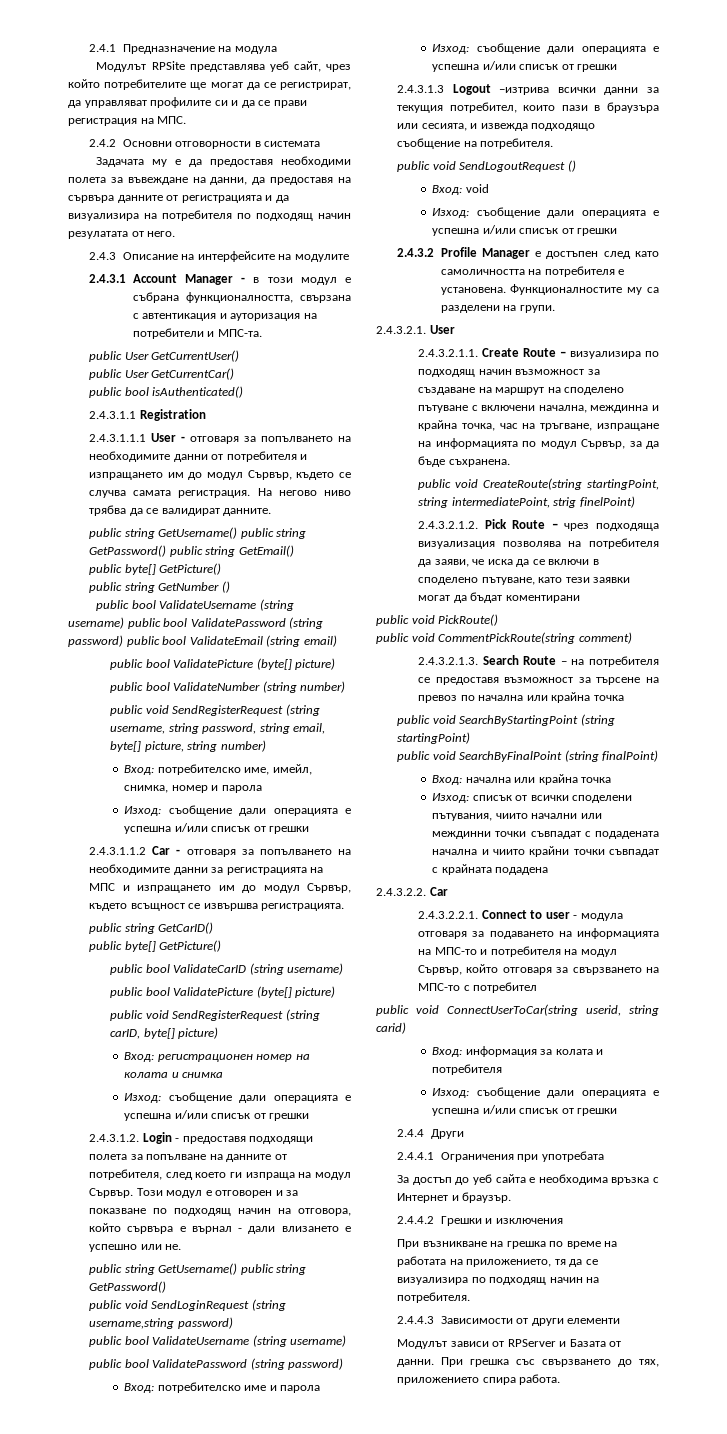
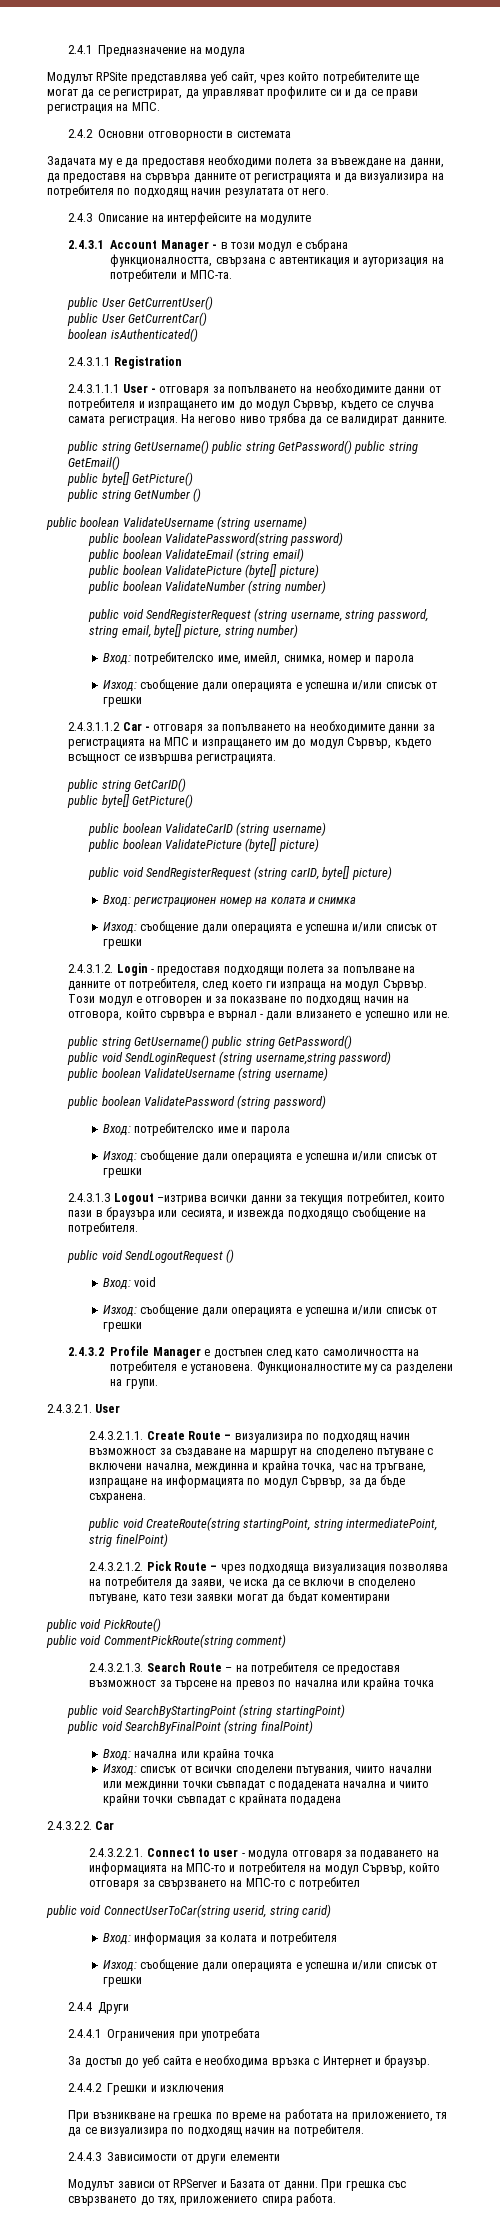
- public bool isAuthenticated()
+ boolean isAuthenticated()
  public string GetNumber ()
- public bool ValidateUsername (string username) public bool ValidatePassword (string password) public bool ValidateEmail (string email)
- public bool ValidatePicture (byte[] picture)
- public bool ValidateNumber (string number)
+ public boolean ValidateUsername (string username)
+ public boolean ValidatePassword(string password)
+ public boolean ValidateEmail (string email)
+ public boolean ValidatePicture (byte[] picture)
+ public boolean ValidateNumber (string number)
- public bool ValidateCarID (string username)
- public bool ValidatePicture (byte[] picture)
+ public boolean ValidateCarID (string username)
+ public boolean ValidatePicture (byte[] picture)
  public void SendLoginRequest (string username,string password)
- public bool ValidateUsername (string username)
- public bool ValidatePassword (string password)
+ public boolean ValidateUsername (string username)
+ public boolean ValidatePassword (string password)

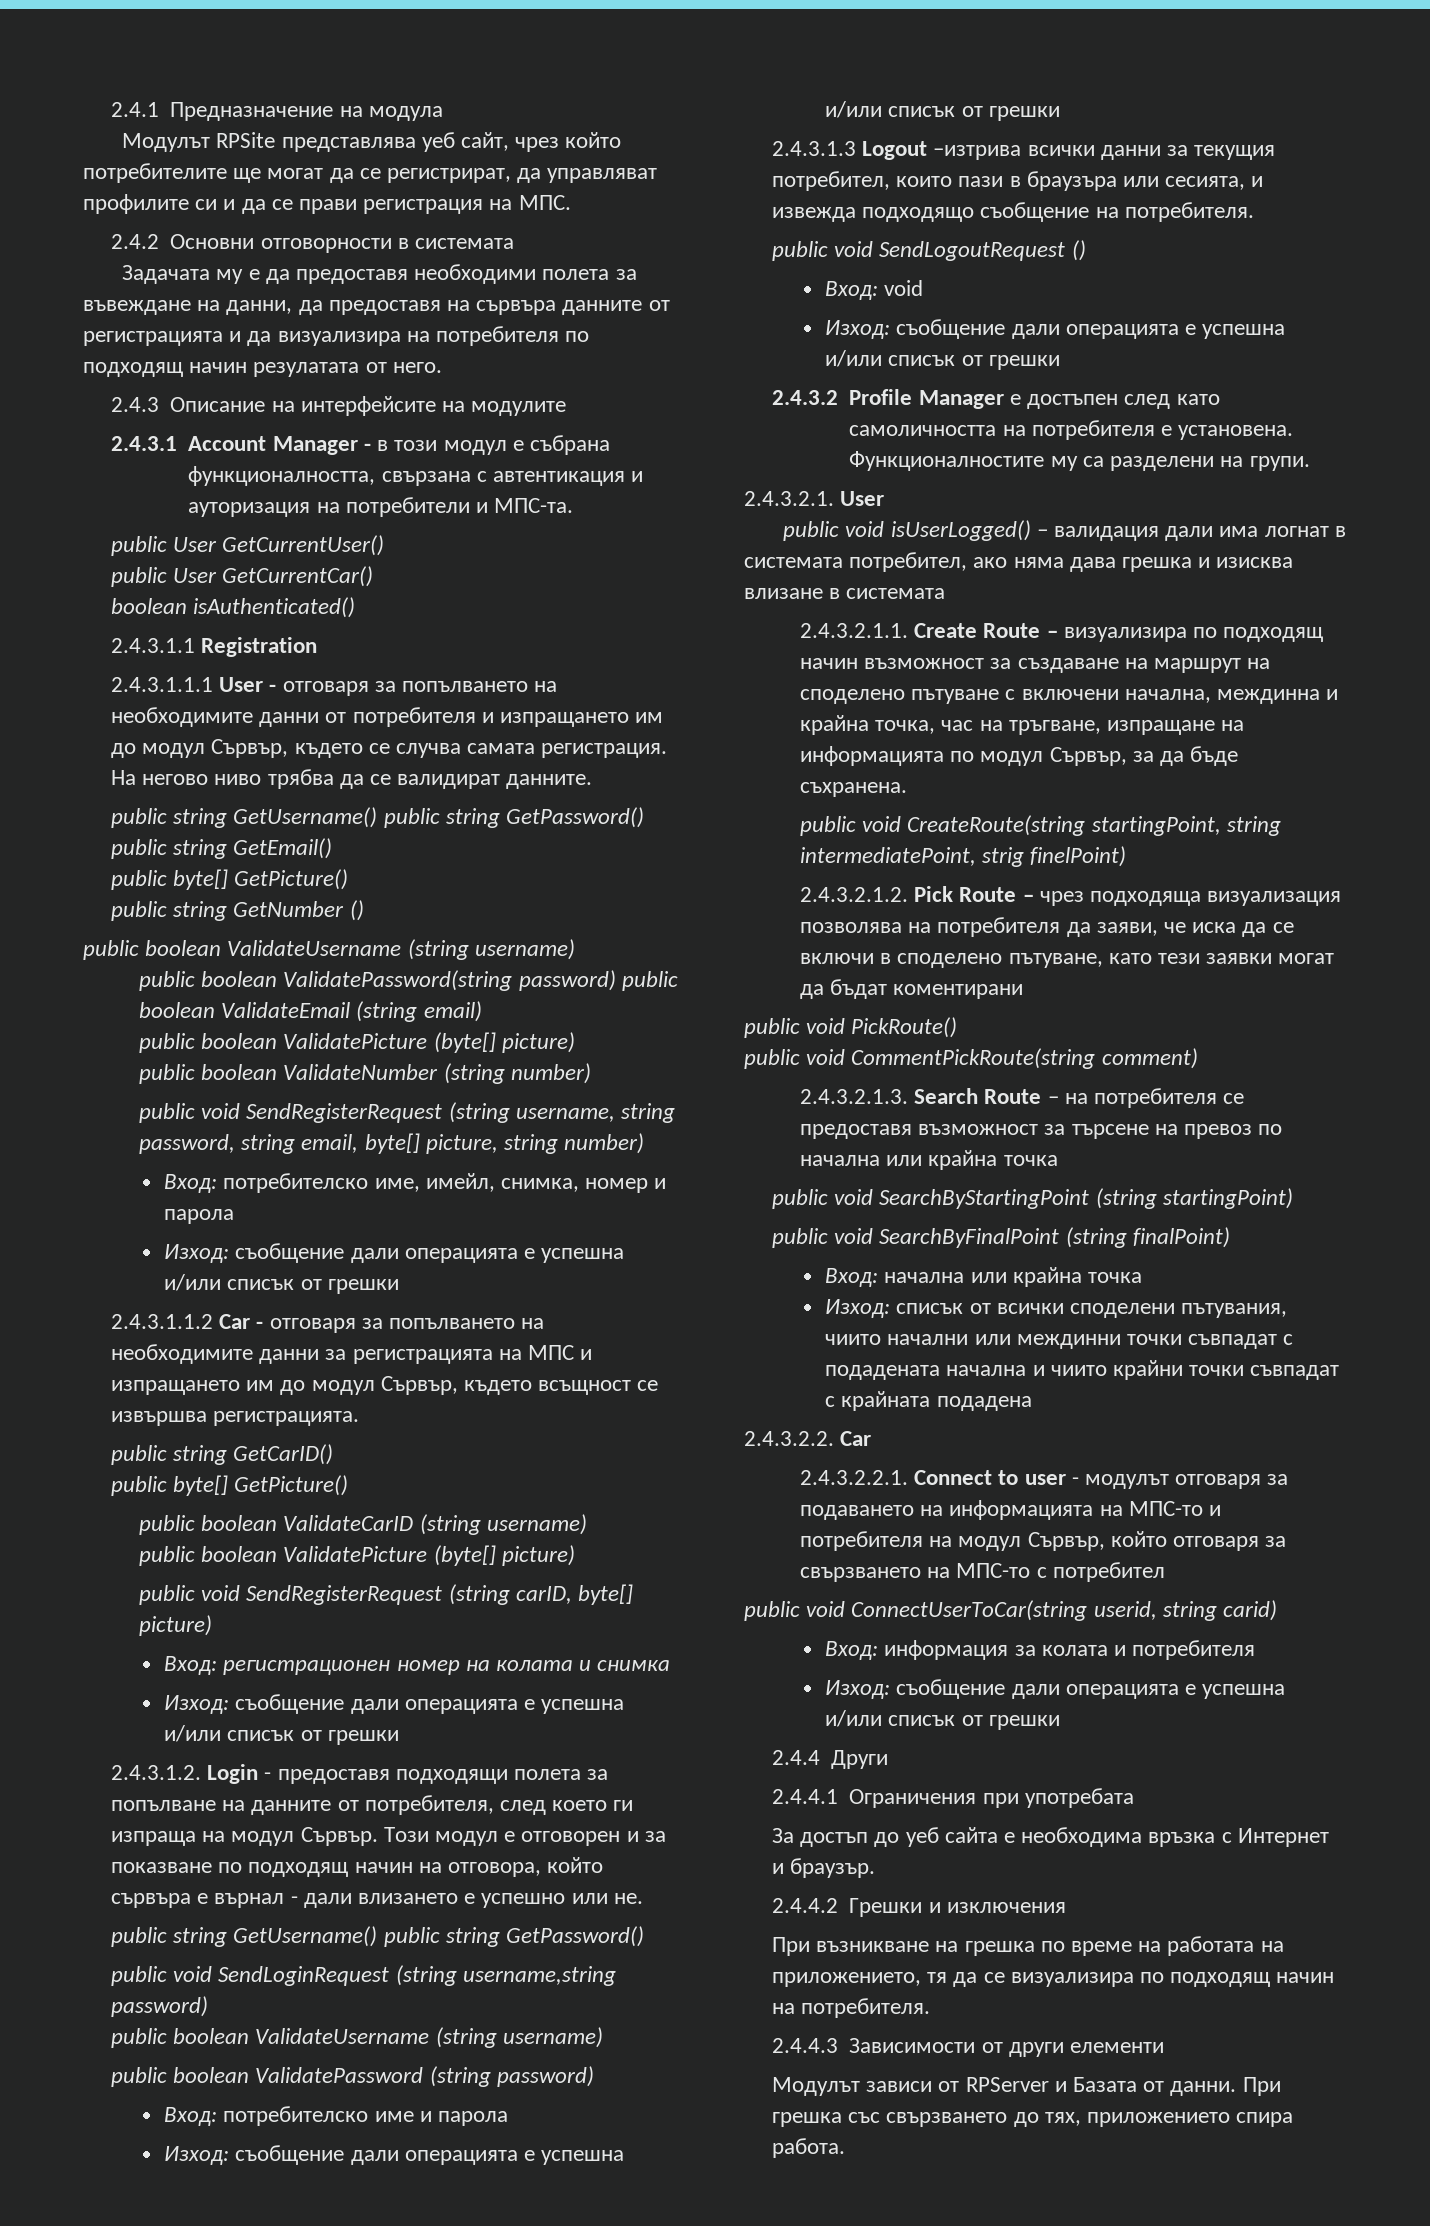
- public boolean ValidatePassword(string password)
- public boolean ValidateEmail (string email)
+ public boolean ValidatePassword(string password) public boolean ValidateEmail (string email)
+ public void isUserLogged() – валидация дали има логнат в системата потребител, ако няма дава грешка и изисква влизане в системата
- 2.4.3.2.2.1. Connect to user - модула отговаря за подаването на информацията на МПС-то и потребителя на модул Сървър, който отговаря за свързването на МПС-то с потребител
+ 2.4.3.2.2.1. Connect to user - модулът отговаря за подаването на информацията на МПС-то и потребителя на модул Сървър, който отговаря за свързването на МПС-то с потребител

